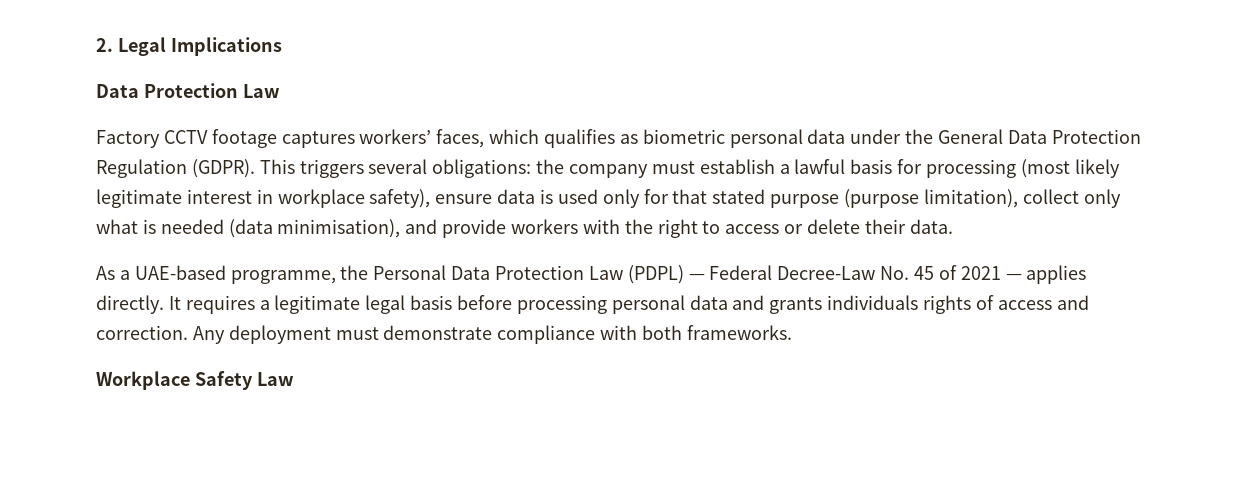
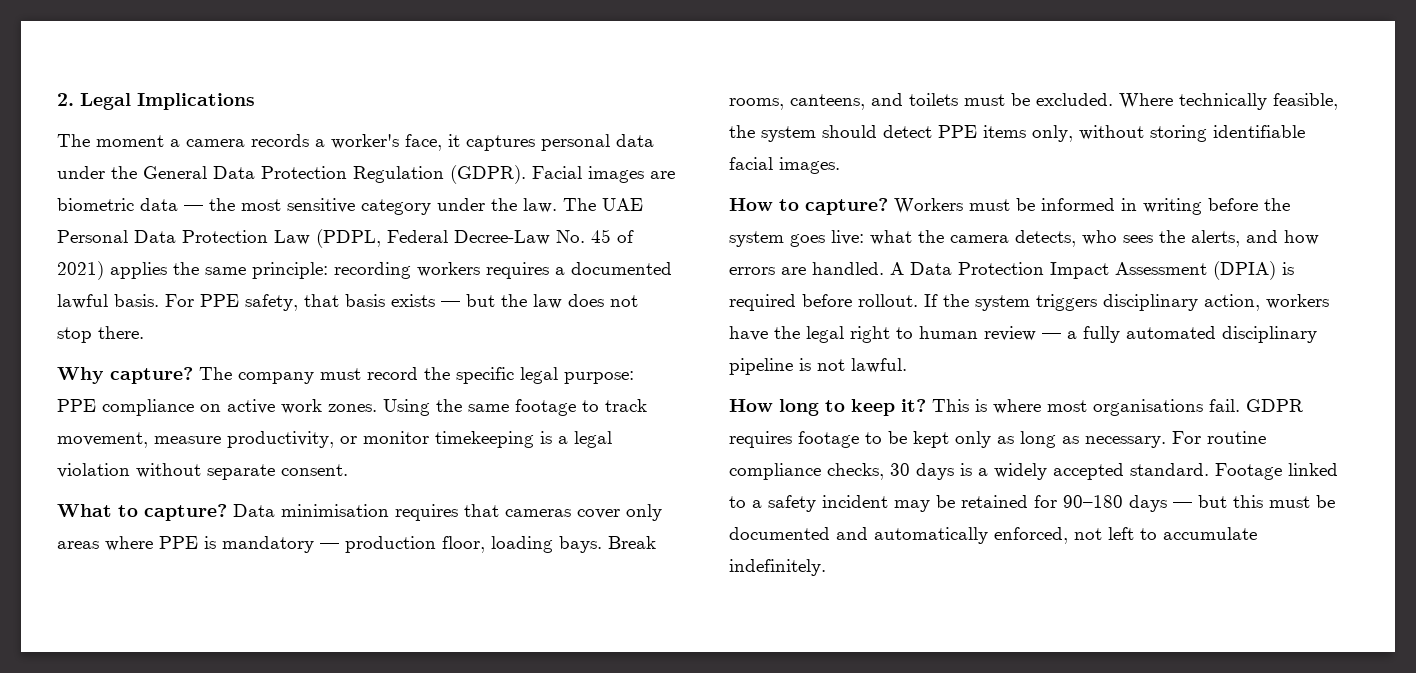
  2. Legal Implications
- Data Protection Law
- Factory CCTV footage captures workers’ faces, which qualifies as biometric personal data under the General Data Protection Regulation (GDPR).
+ The moment a camera records a worker's face, it captures personal data under the General Data Protection Regulation (GDPR).
- This triggers several obligations: the company must establish a lawful basis for processing (most likely legitimate interest in workplace safety), ensure data is used only for that stated purpose (purpose limitation), collect only what is needed (data minimisation), and provide workers with the right to access or delete their data.
- As a UAE-based programme, the Personal Data Protection Law (PDPL) — Federal Decree-Law No. 45 of 2021 — applies directly. It requires a legitimate legal basis before processing personal data and grants individuals rights of access and correction. Any deployment must demonstrate compliance with both frameworks.
- Workplace Safety Law
+ Facial images are biometric data — the most sensitive category under the law. The UAE Personal Data Protection Law (PDPL, Federal Decree-Law No. 45 of 2021) applies the same principle: recording workers requires a documented lawful basis. For PPE safety, that basis exists — but the law does not stop there.
+ Why capture? The company must record the specific legal purpose: PPE compliance on active work zones. Using the same footage to track movement, measure productivity, or monitor timekeeping is a legal violation without separate consent.
+ What to capture? Data minimisation requires that cameras cover only areas where PPE is mandatory — production floor, loading bays. Break rooms, canteens, and toilets must be excluded. Where technically feasible, the system should detect PPE items only, without storing identifiable facial images.
+ How to capture? Workers must be informed in writing before the system goes live: what the camera detects, who sees the alerts, and how errors are handled. A Data Protection Impact Assessment (DPIA) is required before rollout. If the system triggers disciplinary action, workers have the legal right to human review — a fully automated disciplinary pipeline is not lawful.
+ How long to keep it? This is where most organisations fail. GDPR requires footage to be kept only as long as necessary. For routine compliance checks, 30 days is a widely accepted standard. Footage linked to a safety incident may be retained for 90–180 days — but this must be documented and automatically enforced, not left to accumulate indefinitely.

